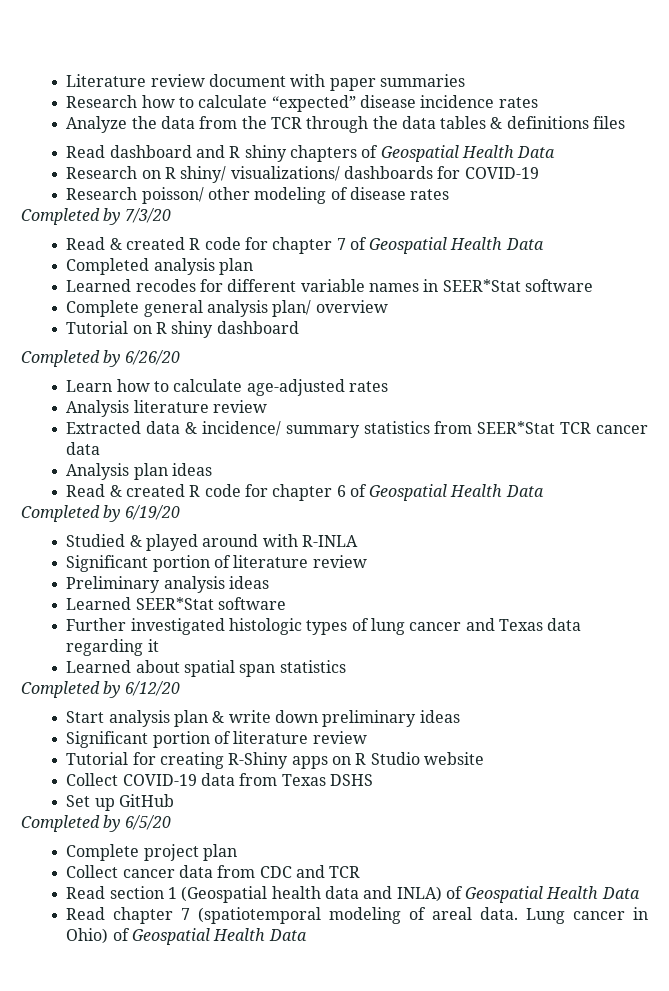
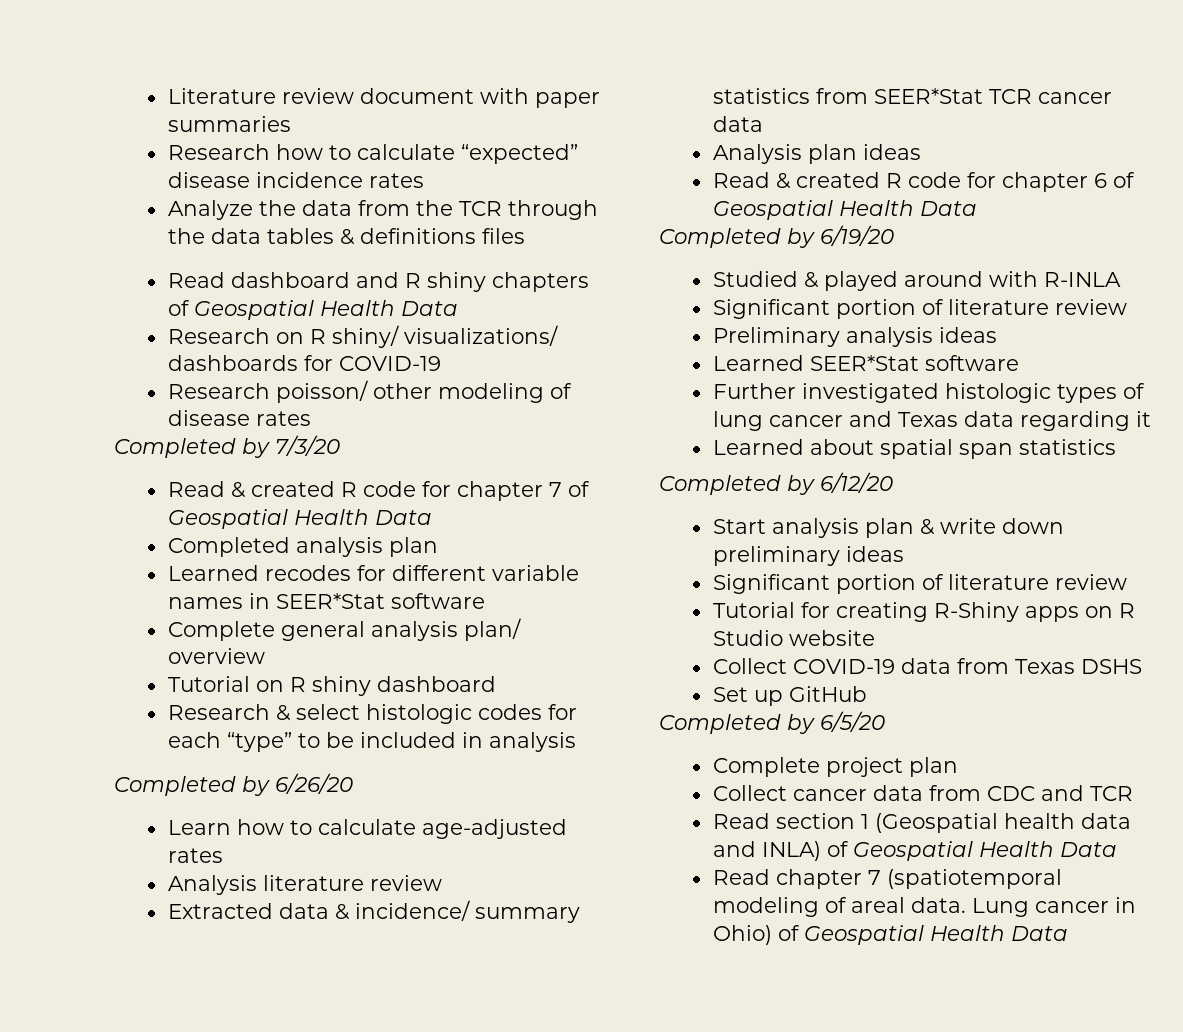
+ Research & select histologic codes for each “type” to be included in analysis

